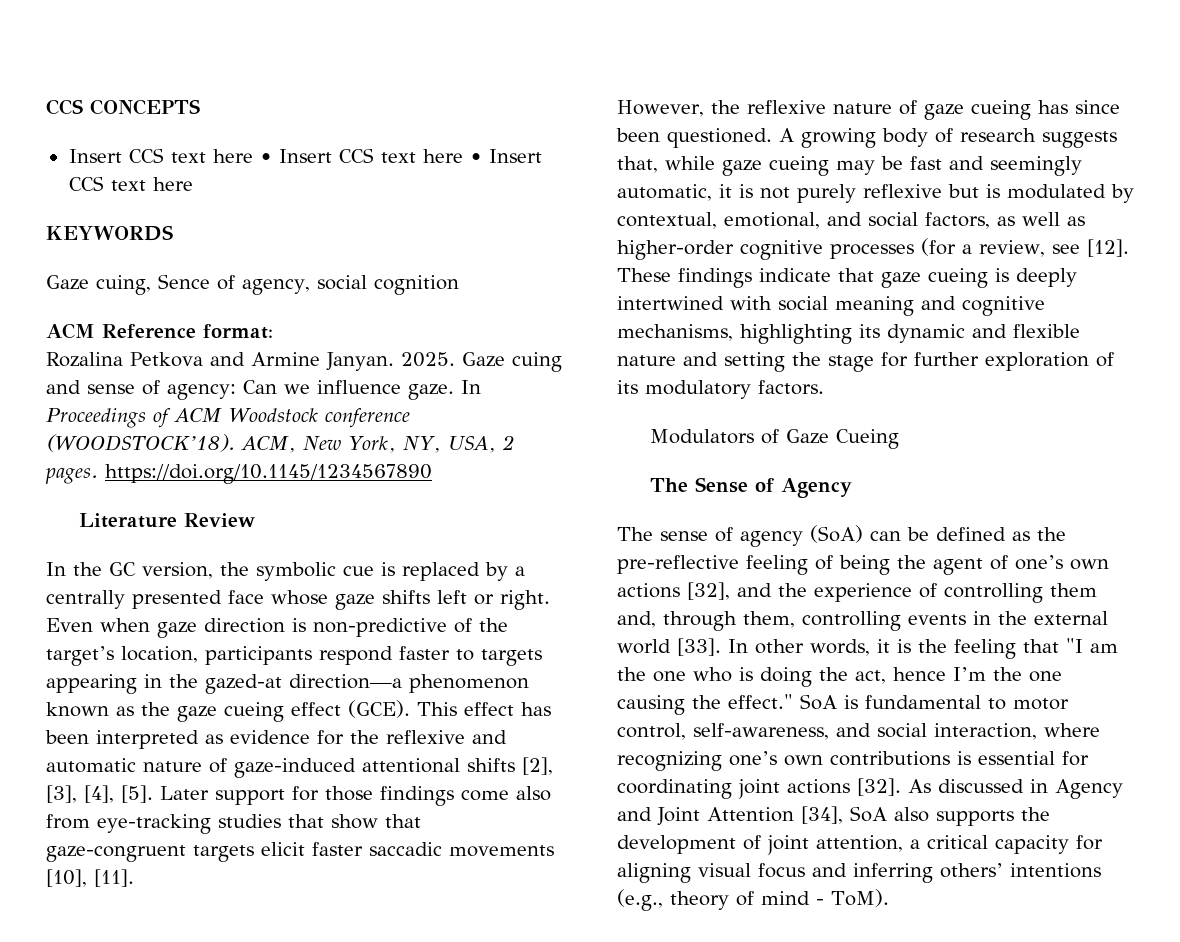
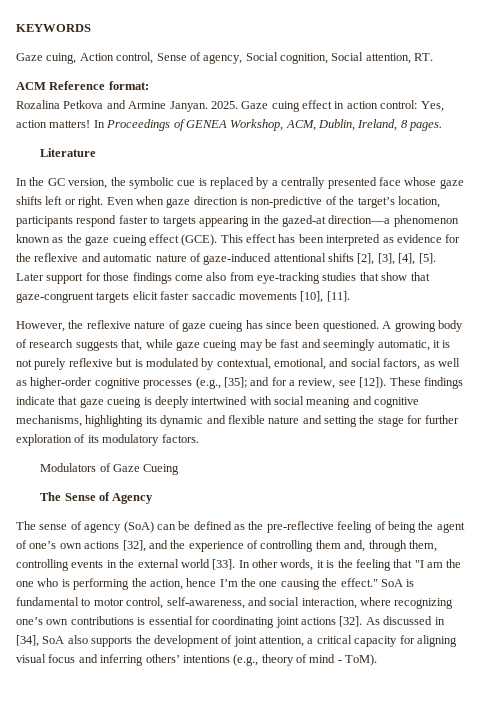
- CCS CONCEPTS
- Insert CCS text here • Insert CCS text here • Insert CCS text here
  KEYWORDS
- Gaze cuing, Sence of agency, social cognition
+ Gaze cuing, Action control, Sense of agency, Social cognition, Social attention, RT.
- Gaze cuing and sense of agency: Can we influence gaze. In Proceedings of ACM Woodstock conference (WOODSTOCK’18). ACM, New York, NY, USA, 2 pages. https://doi.org/10.1145/1234567890
+ Gaze cuing effect in action control: Yes, action matters! In Proceedings of GENEA Workshop, ACM, Dublin, Ireland, 8 pages.
- Literature Review
+ Literature
- A growing body of research suggests that, while gaze cueing may be fast and seemingly automatic, it is not purely reflexive but is modulated by contextual, emotional, and social factors, as well as higher-order cognitive processes (for a review, see [12].
+ A growing body of research suggests that, while gaze cueing may be fast and seemingly automatic, it is not purely reflexive but is modulated by contextual, emotional, and social factors, as well as higher-order cognitive processes (e.g., [35]; and for a review, see [12]).
- In other words, it is the feeling that "I am the one who is doing the act, hence I’m the one causing the effect."
+ In other words, it is the feeling that "I am the one who is performing the action, hence I’m the one causing the effect."
- As discussed in Agency and Joint Attention [34], SoA also supports the development of joint attention, a critical capacity for aligning visual focus and inferring others’ intentions (e.g., theory of mind - ToM).
+ As discussed in [34], SoA also supports the development of joint attention, a critical capacity for aligning visual focus and inferring others’ intentions (e.g., theory of mind - ToM).

